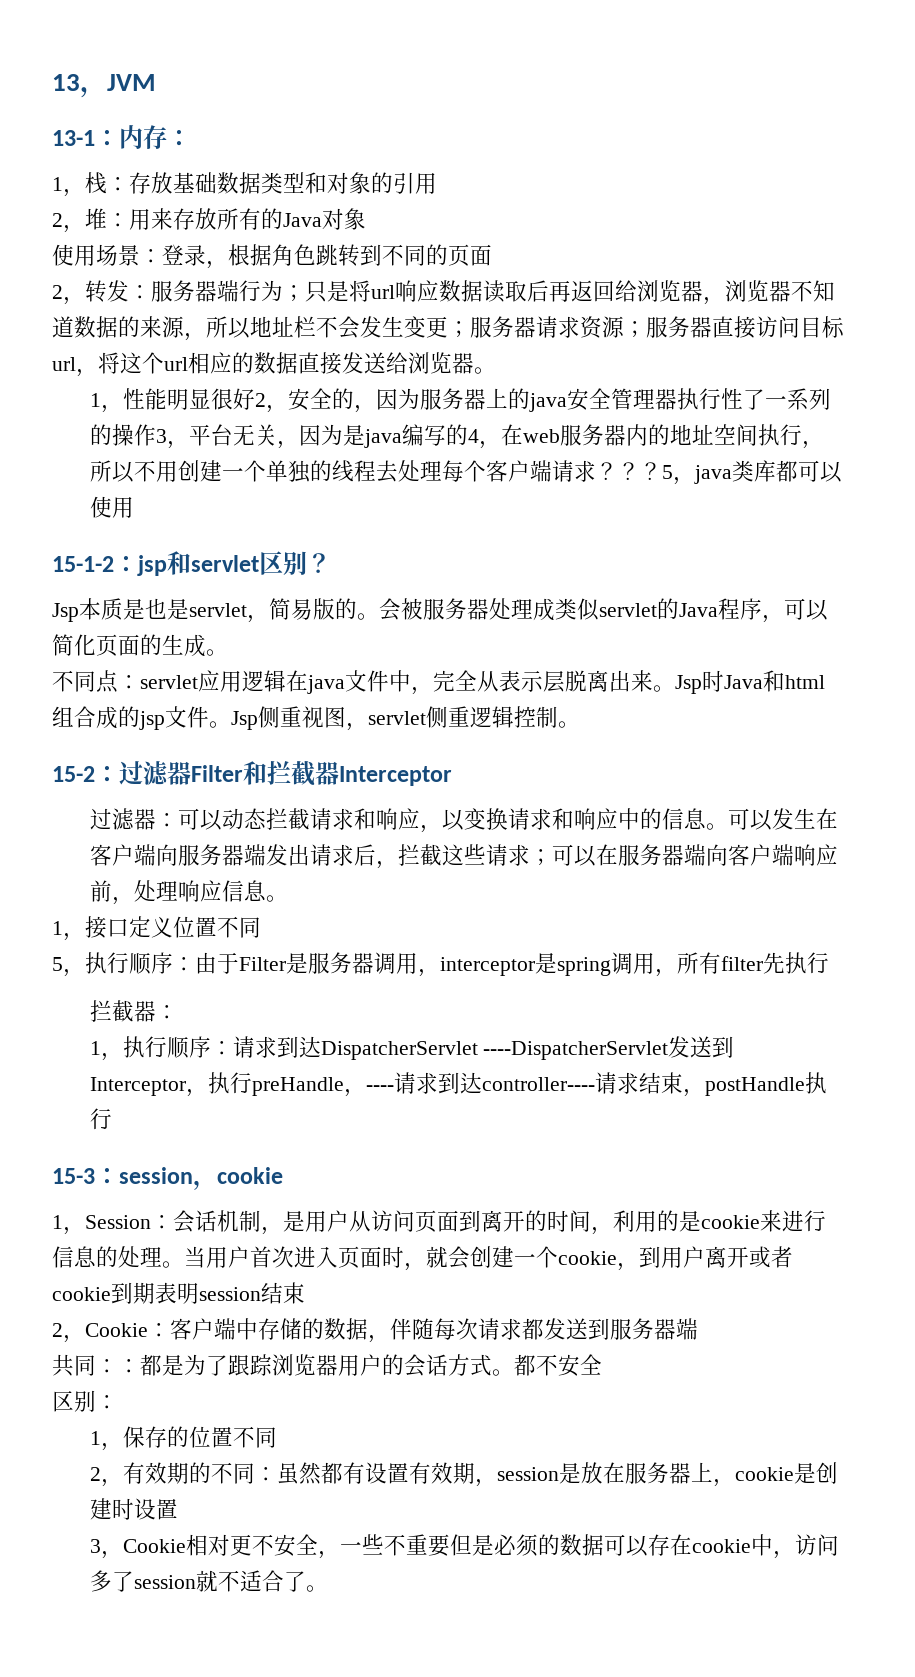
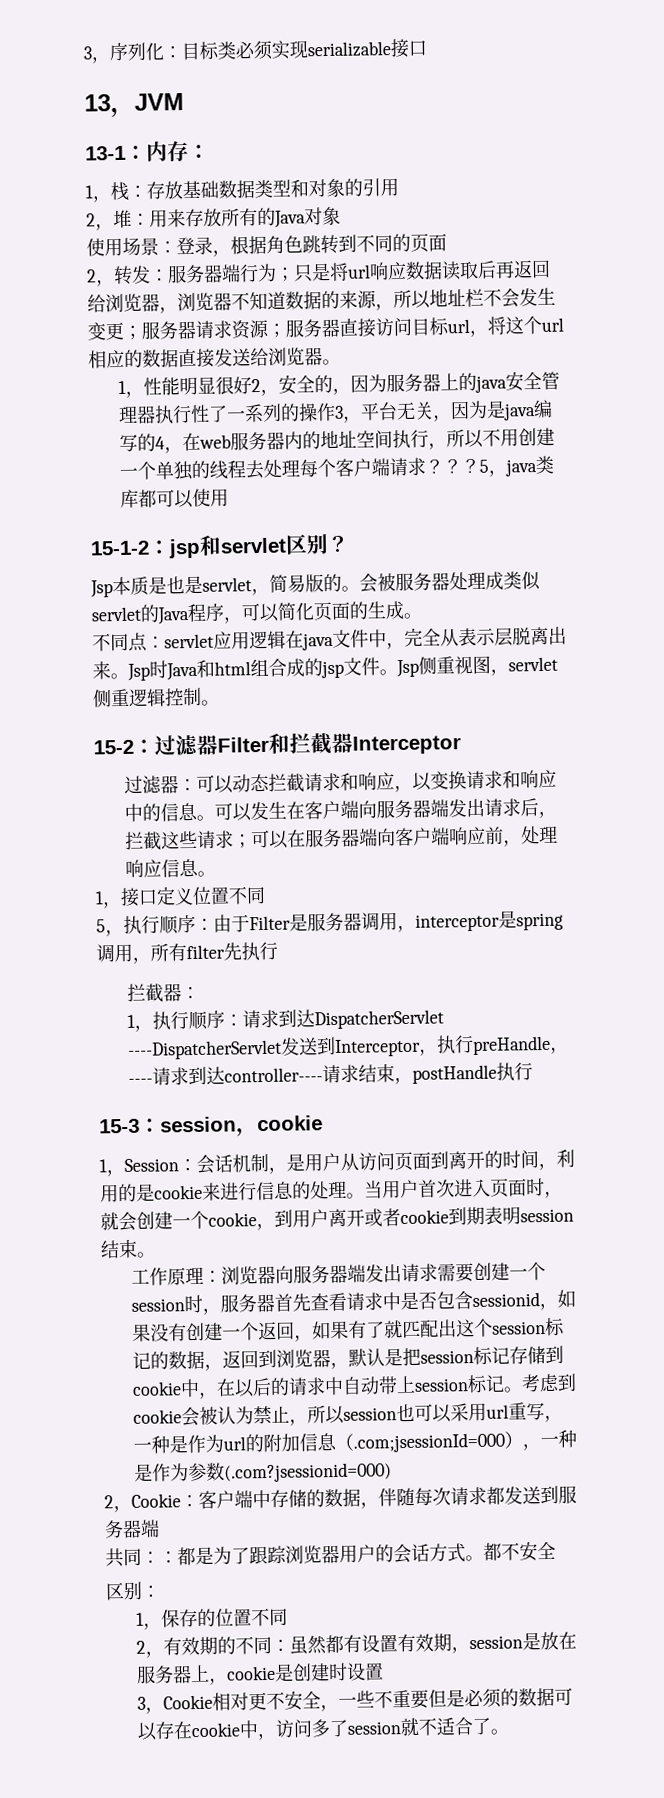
+ 3，序列化：目标类必须实现serializable接口
- 当用户首次进入页面时，就会创建一个cookie，到用户离开或者cookie到期表明session结束
+ 当用户首次进入页面时，就会创建一个cookie，到用户离开或者cookie到期表明session结束。
+ 工作原理：浏览器向服务器端发出请求需要创建一个session时，服务器首先查看请求中是否包含sessionid，如果没有创建一个返回，如果有了就匹配出这个session标记的数据，返回到浏览器，默认是把session标记存储到cookie中，在以后的请求中自动带上session标记。考虑到cookie会被认为禁止，所以session也可以采用url重写，一种是作为url的附加信息（.com;jsessionId=000），一种是作为参数(.com?jsessionid=000)

